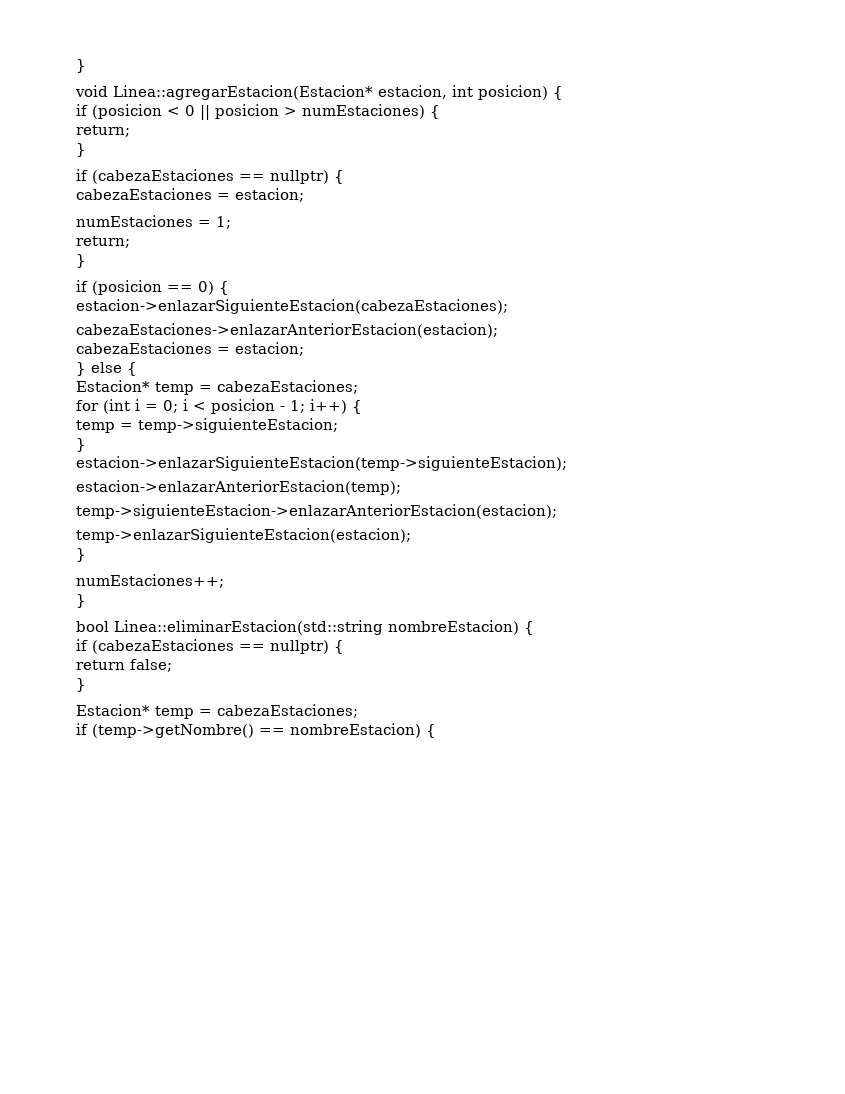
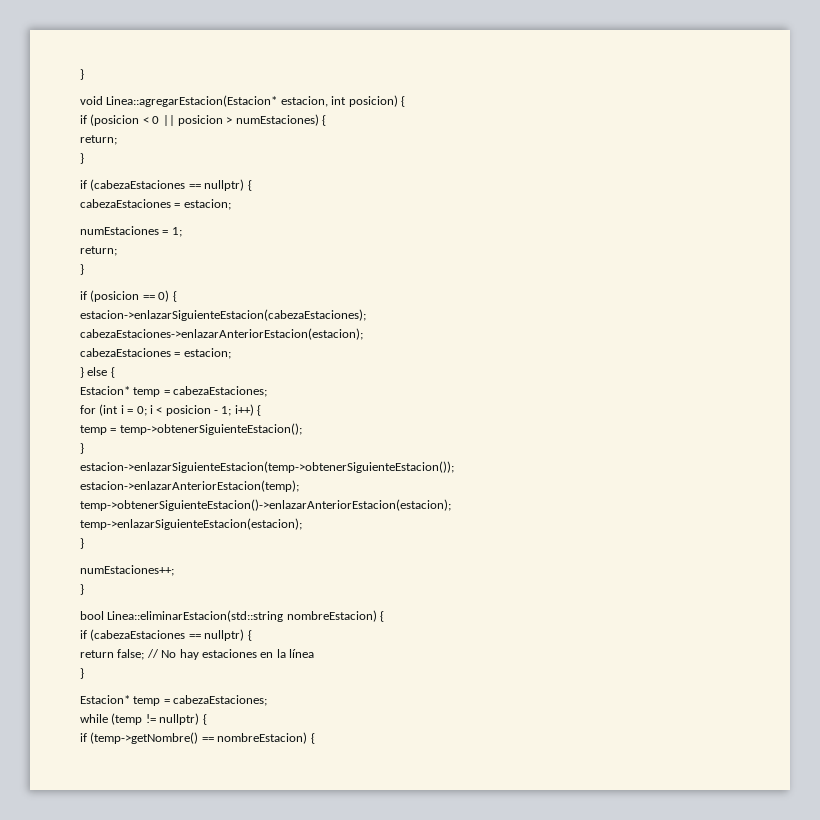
- temp = temp->siguienteEstacion;
+ temp = temp->obtenerSiguienteEstacion();
  }
- estacion->enlazarSiguienteEstacion(temp->siguienteEstacion);
+ estacion->enlazarSiguienteEstacion(temp->obtenerSiguienteEstacion());
- temp->siguienteEstacion->enlazarAnteriorEstacion(estacion);
+ temp->obtenerSiguienteEstacion()->enlazarAnteriorEstacion(estacion);
- return false;
+ return false; // No hay estaciones en la línea
+ while (temp != nullptr) {

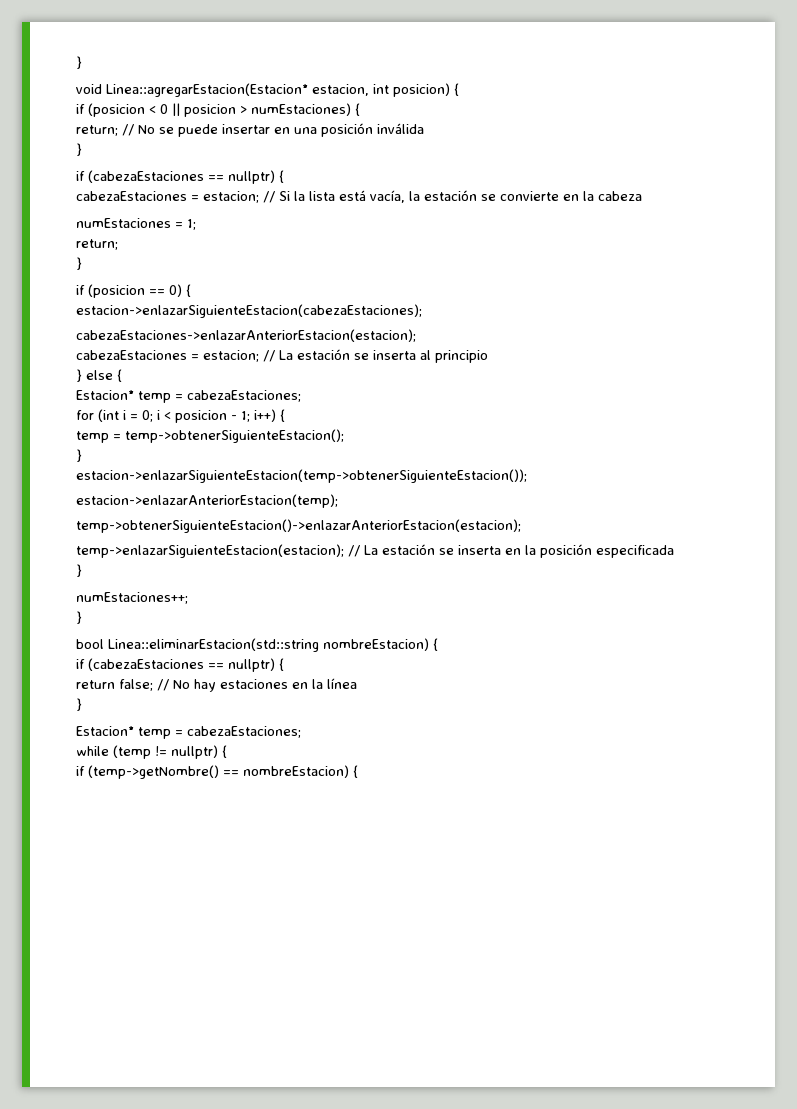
  if (posicion < 0 || posicion > numEstaciones) {
- return;
+ return; // No se puede insertar en una posición inválida
  }
  if (cabezaEstaciones == nullptr) {
- cabezaEstaciones = estacion;
+ cabezaEstaciones = estacion; // Si la lista está vacía, la estación se convierte en la cabeza
  cabezaEstaciones->enlazarAnteriorEstacion(estacion);
- cabezaEstaciones = estacion;
+ cabezaEstaciones = estacion; // La estación se inserta al principio
- temp->enlazarSiguienteEstacion(estacion);
+ temp->enlazarSiguienteEstacion(estacion); // La estación se inserta en la posición especificada

